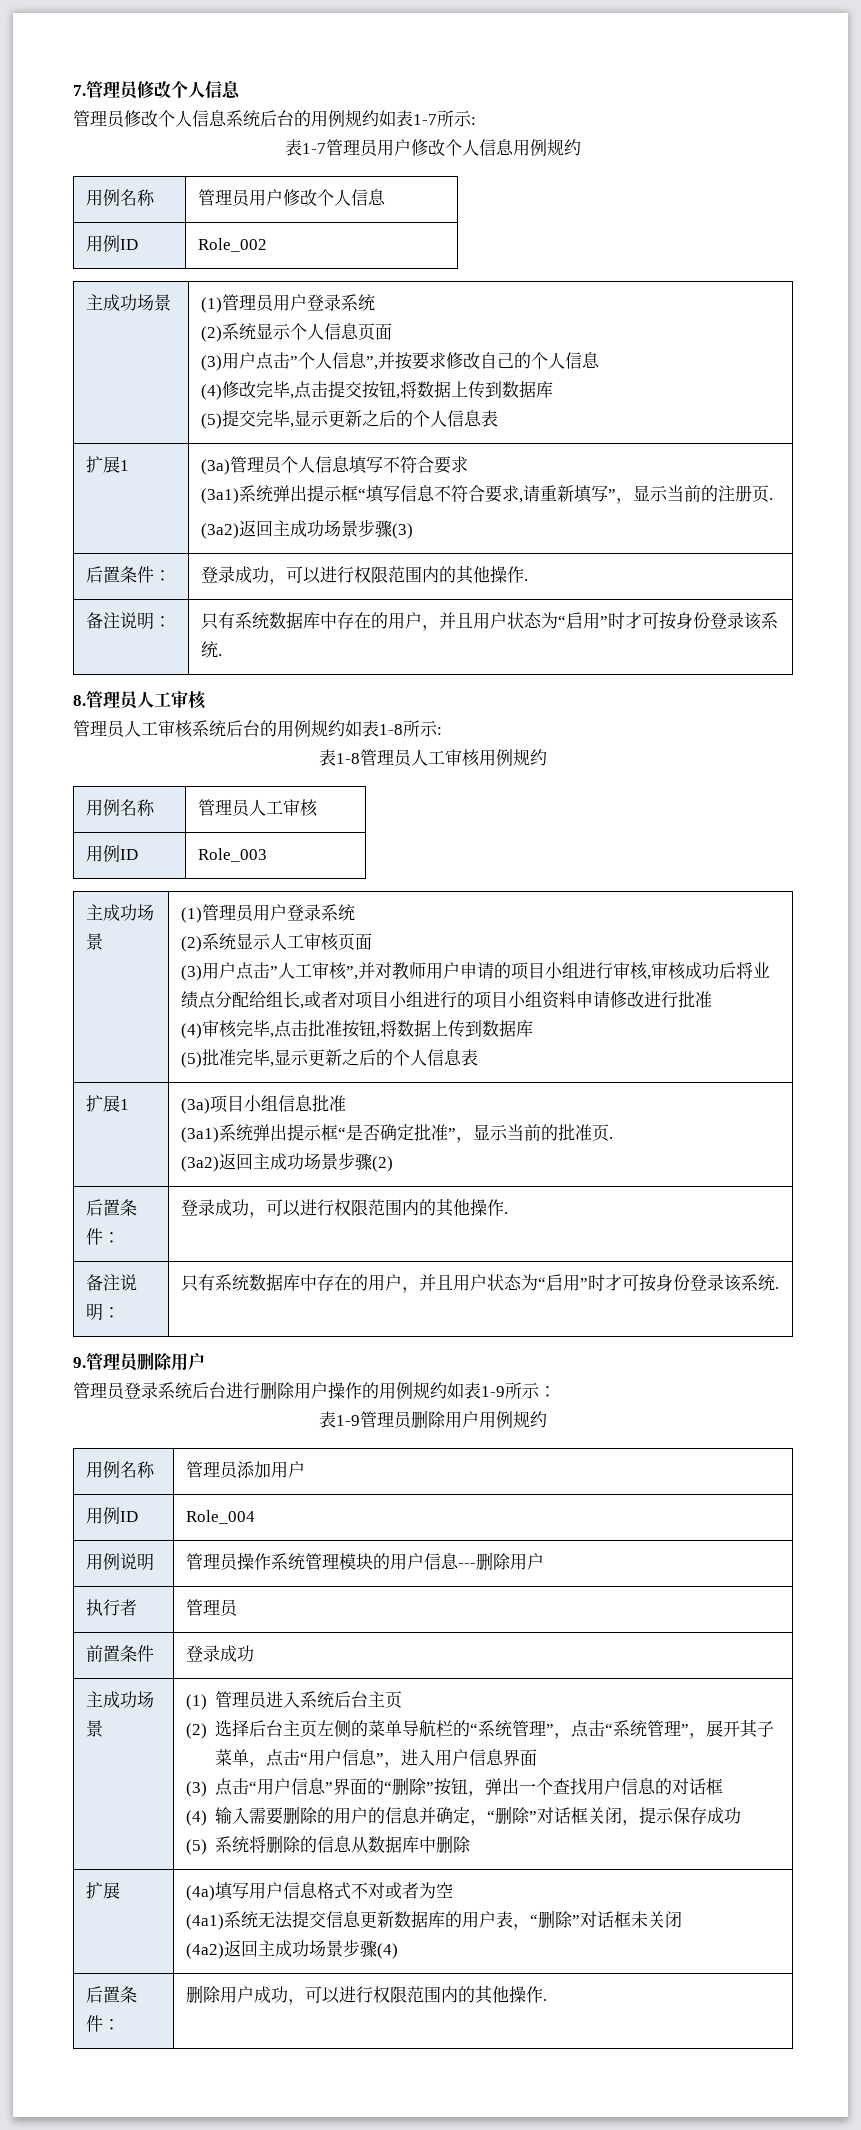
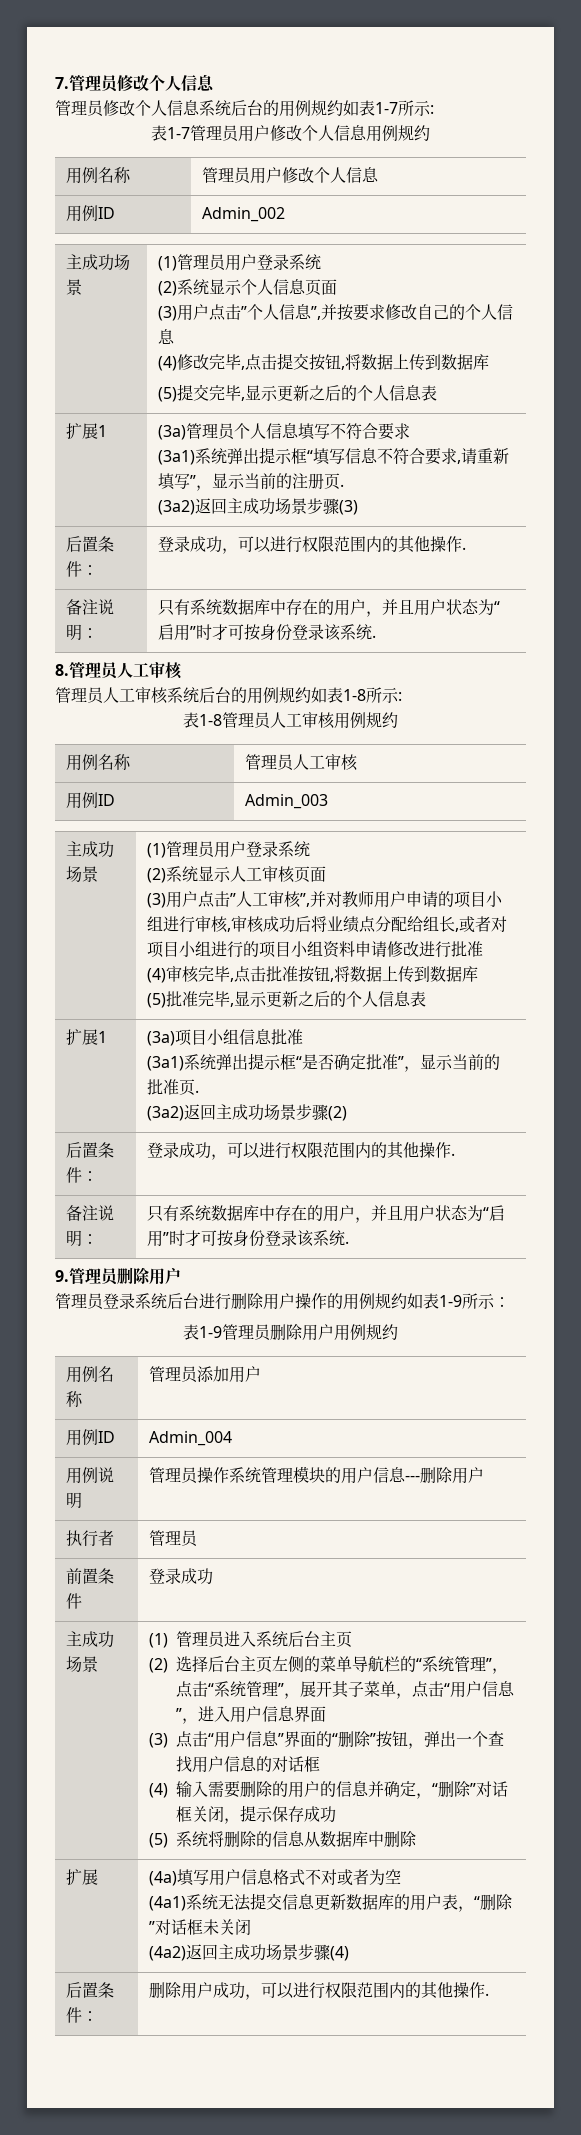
- 用例ID | Role_002
+ 用例ID | Admin_002
- 用例ID | Role_003
+ 用例ID | Admin_003
- 用例ID | Role_004
+ 用例ID | Admin_004

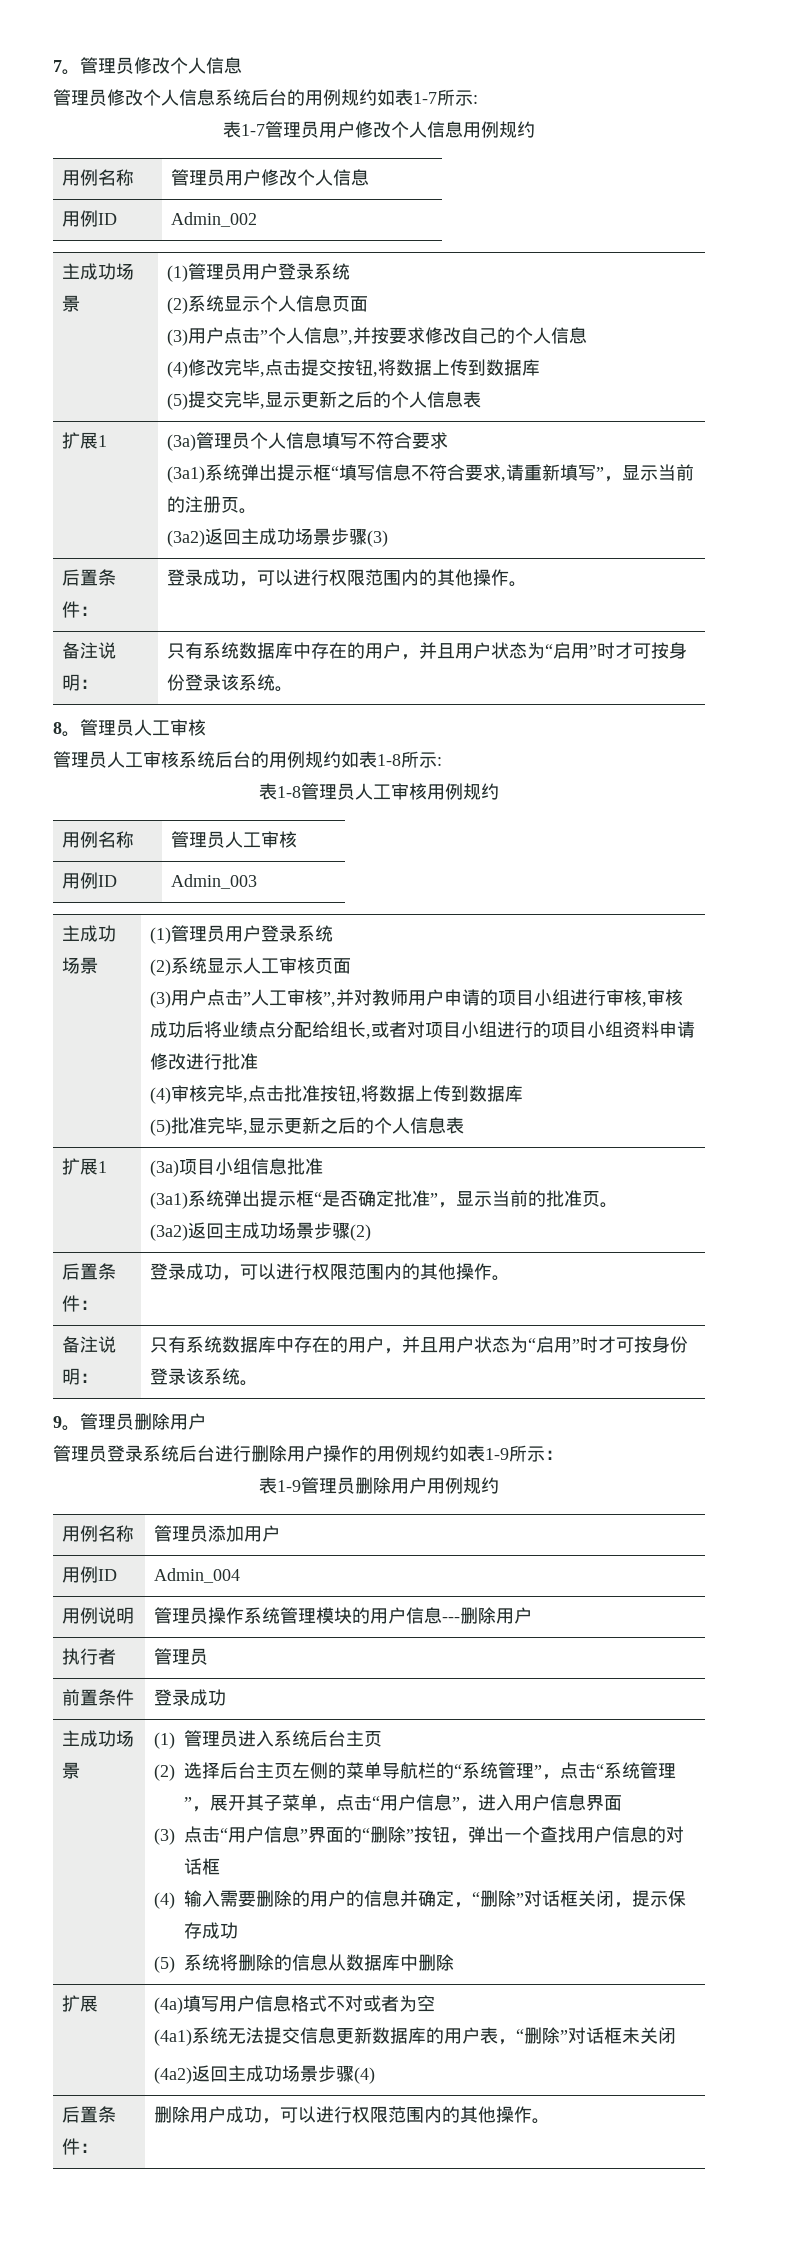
- 7.管理员修改个人信息
+ 7。管理员修改个人信息
  扩展1 | (3a)管理员个人信息填写不符合要求
- (3a1)系统弹出提示框“填写信息不符合要求,请重新填写”，显示当前的注册页.
+ (3a1)系统弹出提示框“填写信息不符合要求,请重新填写”，显示当前的注册页。
  (3a2)返回主成功场景步骤(3)
- 后置条件： | 登录成功，可以进行权限范围内的其他操作.
- 备注说明： | 只有系统数据库中存在的用户，并且用户状态为“启用”时才可按身份登录该系统.
- 8.管理员人工审核
+ 后置条件： | 登录成功，可以进行权限范围内的其他操作。
+ 备注说明： | 只有系统数据库中存在的用户，并且用户状态为“启用”时才可按身份登录该系统。
+ 8。管理员人工审核
  扩展1 | (3a)项目小组信息批准
- (3a1)系统弹出提示框“是否确定批准”，显示当前的批准页.
+ (3a1)系统弹出提示框“是否确定批准”，显示当前的批准页。
  (3a2)返回主成功场景步骤(2)
- 后置条件： | 登录成功，可以进行权限范围内的其他操作.
- 备注说明： | 只有系统数据库中存在的用户，并且用户状态为“启用”时才可按身份登录该系统.
- 9.管理员删除用户
+ 后置条件： | 登录成功，可以进行权限范围内的其他操作。
+ 备注说明： | 只有系统数据库中存在的用户，并且用户状态为“启用”时才可按身份登录该系统。
+ 9。管理员删除用户
- 后置条件： | 删除用户成功，可以进行权限范围内的其他操作.
+ 后置条件： | 删除用户成功，可以进行权限范围内的其他操作。

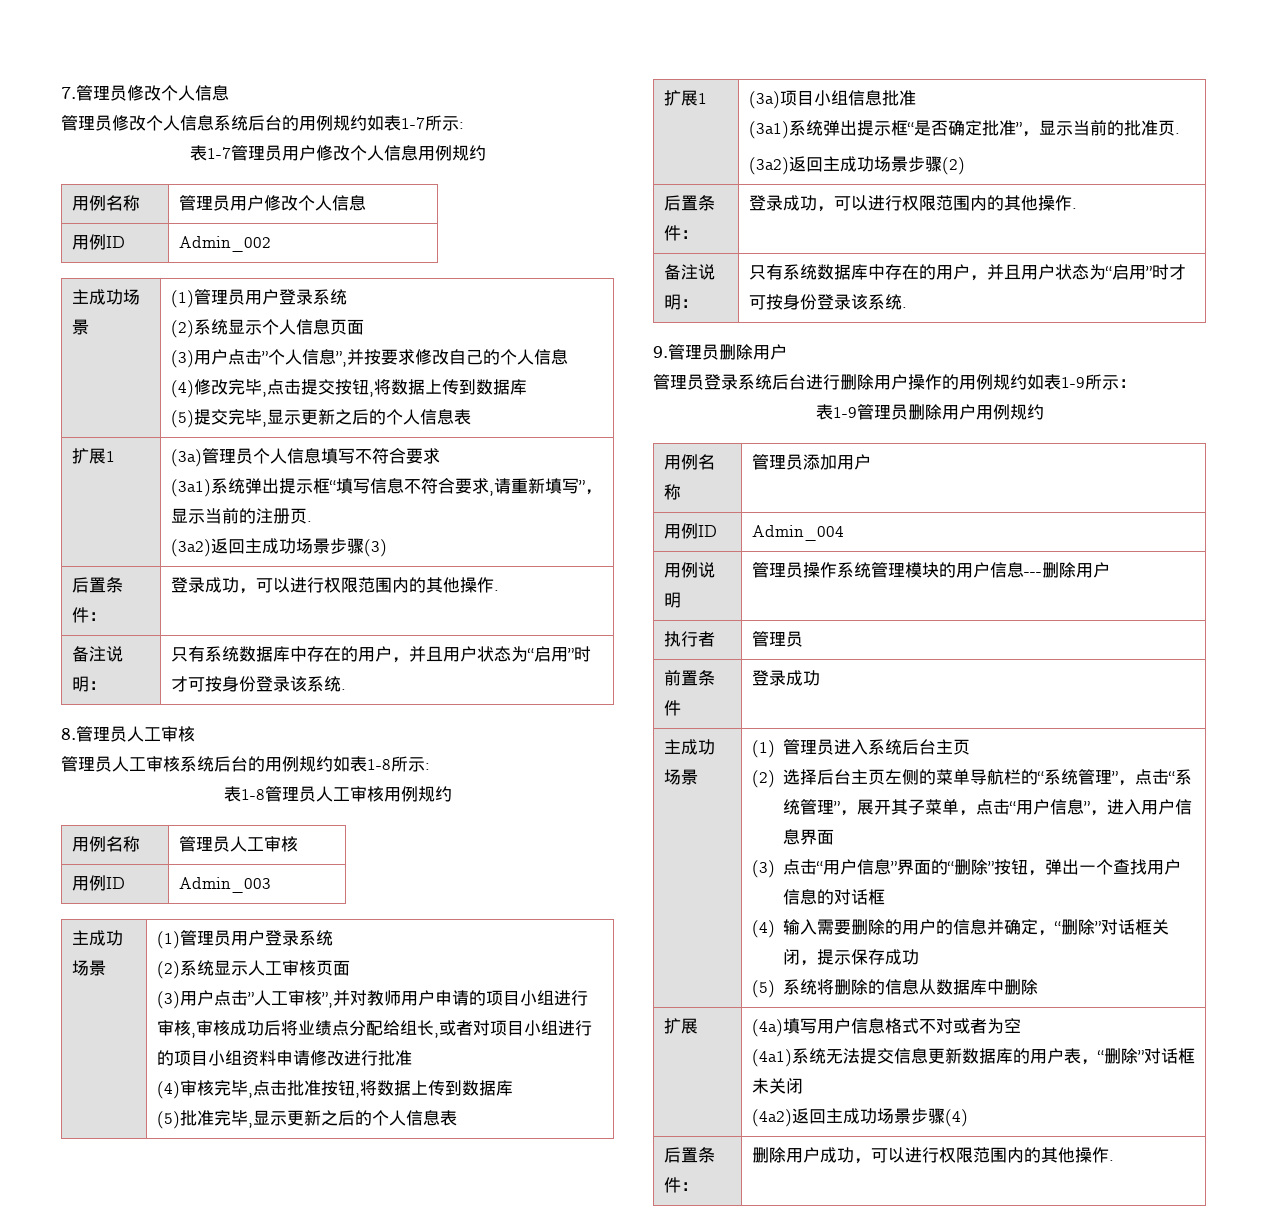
- 7。管理员修改个人信息
+ 7.管理员修改个人信息
  扩展1 | (3a)管理员个人信息填写不符合要求
- (3a1)系统弹出提示框“填写信息不符合要求,请重新填写”，显示当前的注册页。
+ (3a1)系统弹出提示框“填写信息不符合要求,请重新填写”，显示当前的注册页.
  (3a2)返回主成功场景步骤(3)
- 后置条件： | 登录成功，可以进行权限范围内的其他操作。
- 备注说明： | 只有系统数据库中存在的用户，并且用户状态为“启用”时才可按身份登录该系统。
- 8。管理员人工审核
+ 后置条件： | 登录成功，可以进行权限范围内的其他操作.
+ 备注说明： | 只有系统数据库中存在的用户，并且用户状态为“启用”时才可按身份登录该系统.
+ 8.管理员人工审核
  扩展1 | (3a)项目小组信息批准
- (3a1)系统弹出提示框“是否确定批准”，显示当前的批准页。
+ (3a1)系统弹出提示框“是否确定批准”，显示当前的批准页.
  (3a2)返回主成功场景步骤(2)
- 后置条件： | 登录成功，可以进行权限范围内的其他操作。
- 备注说明： | 只有系统数据库中存在的用户，并且用户状态为“启用”时才可按身份登录该系统。
- 9。管理员删除用户
+ 后置条件： | 登录成功，可以进行权限范围内的其他操作.
+ 备注说明： | 只有系统数据库中存在的用户，并且用户状态为“启用”时才可按身份登录该系统.
+ 9.管理员删除用户
- 后置条件： | 删除用户成功，可以进行权限范围内的其他操作。
+ 后置条件： | 删除用户成功，可以进行权限范围内的其他操作.

